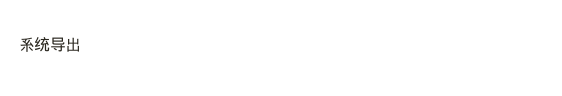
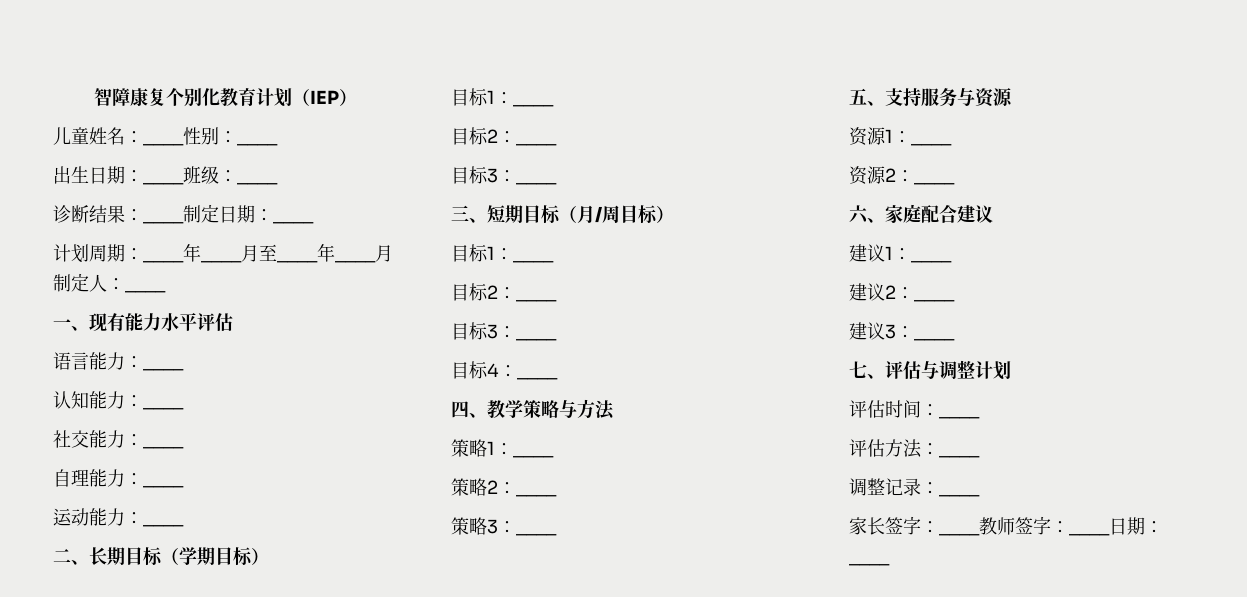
- 系统导出
+ 智障康复个别化教育计划（IEP）
+ 儿童姓名：____性别：____
+ 出生日期：____班级：____
+ 诊断结果：____制定日期：____
+ 计划周期：____年____月至____年____月制定人：____
+ 一、现有能力水平评估
+ 语言能力：____
+ 认知能力：____
+ 社交能力：____
+ 自理能力：____
+ 运动能力：____
+ 二、长期目标（学期目标）
+ 目标1：____
+ 目标2：____
+ 目标3：____
+ 三、短期目标（月/周目标）
+ 目标1：____
+ 目标2：____
+ 目标3：____
+ 目标4：____
+ 四、教学策略与方法
+ 策略1：____
+ 策略2：____
+ 策略3：____
+ 五、支持服务与资源
+ 资源1：____
+ 资源2：____
+ 六、家庭配合建议
+ 建议1：____
+ 建议2：____
+ 建议3：____
+ 七、评估与调整计划
+ 评估时间：____
+ 评估方法：____
+ 调整记录：____
+ 家长签字：____教师签字：____日期：____

